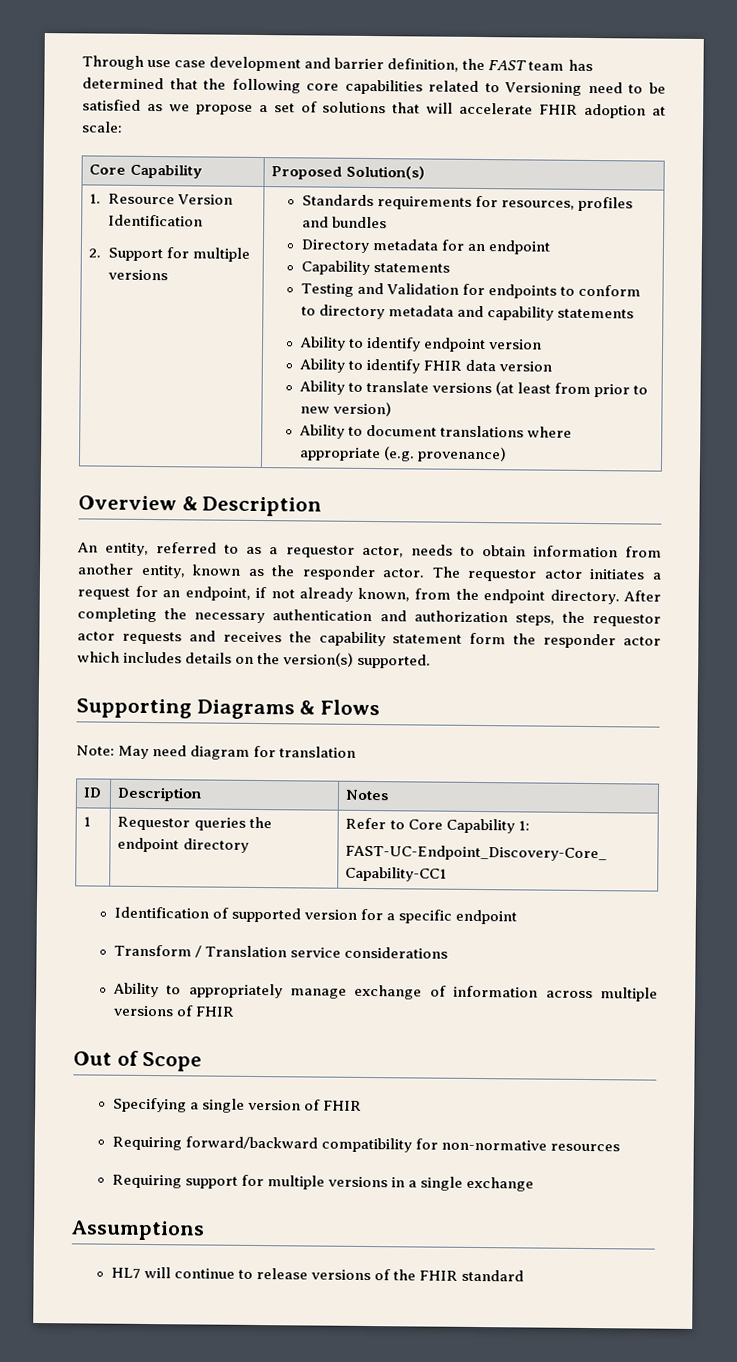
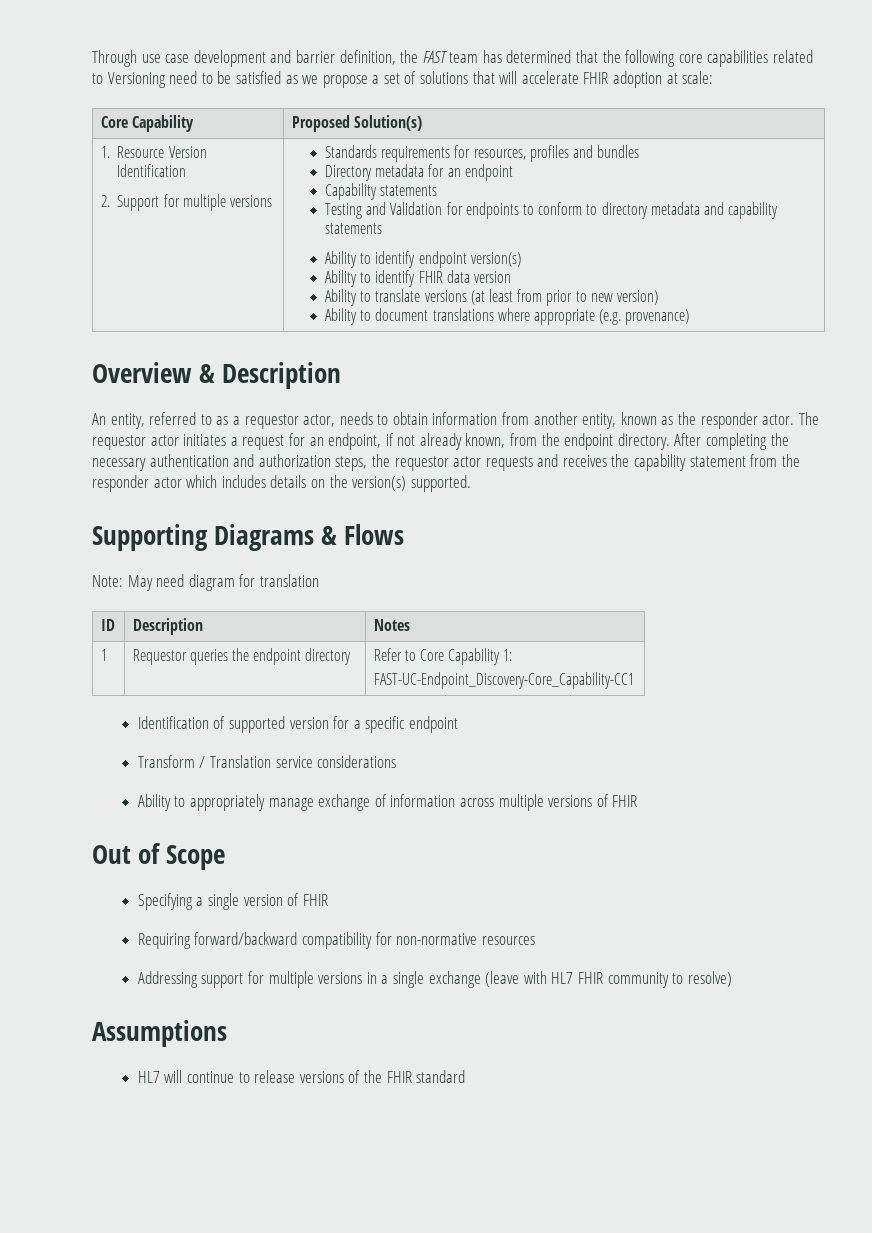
- Ability to identify endpoint version
+ Ability to identify endpoint version(s)
- After completing the necessary authentication and authorization steps, the requestor actor requests and receives the capability statement form the responder actor which includes details on the version(s) supported.
+ After completing the necessary authentication and authorization steps, the requestor actor requests and receives the capability statement from the responder actor which includes details on the version(s) supported.
- Requiring support for multiple versions in a single exchange
+ Addressing support for multiple versions in a single exchange (leave with HL7 FHIR community to resolve)

